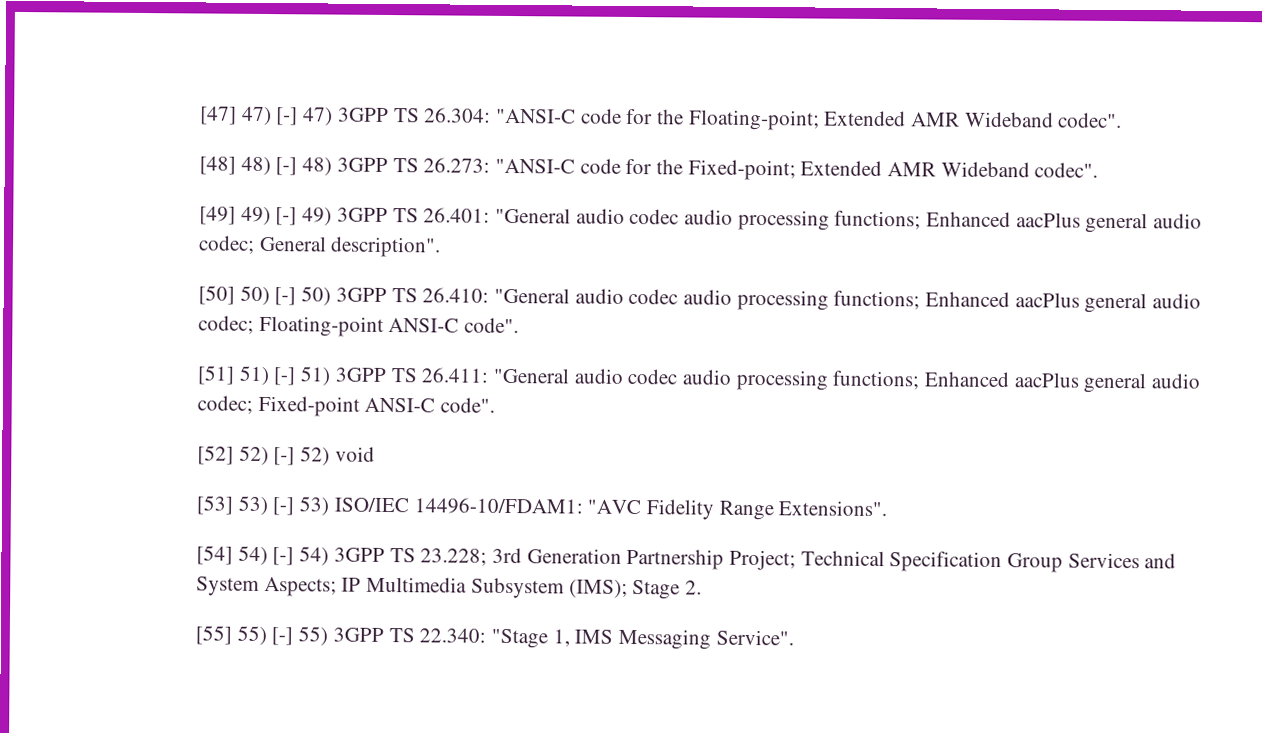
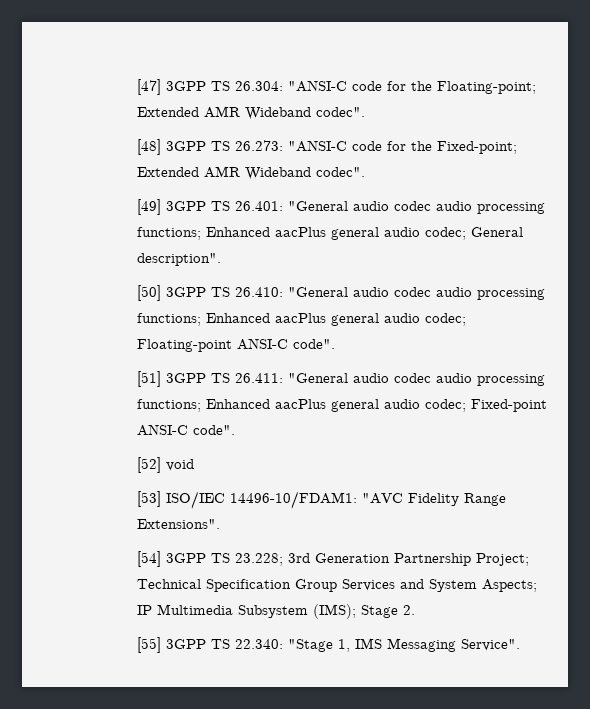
- [47] 47) [-] 47) 3GPP TS 26.304: "ANSI-C code for the Floating-point; Extended AMR Wideband codec".
+ [47] 3GPP TS 26.304: "ANSI-C code for the Floating-point; Extended AMR Wideband codec".
- [48] 48) [-] 48) 3GPP TS 26.273: "ANSI-C code for the Fixed-point; Extended AMR Wideband codec".
+ [48] 3GPP TS 26.273: "ANSI-C code for the Fixed-point; Extended AMR Wideband codec".
- [49] 49) [-] 49) 3GPP TS 26.401: "General audio codec audio processing functions; Enhanced aacPlus general audio codec; General description".
+ [49] 3GPP TS 26.401: "General audio codec audio processing functions; Enhanced aacPlus general audio codec; General description".
- [50] 50) [-] 50) 3GPP TS 26.410: "General audio codec audio processing functions; Enhanced aacPlus general audio codec; Floating-point ANSI-C code".
+ [50] 3GPP TS 26.410: "General audio codec audio processing functions; Enhanced aacPlus general audio codec; Floating-point ANSI-C code".
- [51] 51) [-] 51) 3GPP TS 26.411: "General audio codec audio processing functions; Enhanced aacPlus general audio codec; Fixed-point ANSI-C code".
+ [51] 3GPP TS 26.411: "General audio codec audio processing functions; Enhanced aacPlus general audio codec; Fixed-point ANSI-C code".
- [52] 52) [-] 52) void
+ [52] void
- [53] 53) [-] 53) ISO/IEC 14496-10/FDAM1: "AVC Fidelity Range Extensions".
+ [53] ISO/IEC 14496-10/FDAM1: "AVC Fidelity Range Extensions".
- [54] 54) [-] 54) 3GPP TS 23.228; 3rd Generation Partnership Project; Technical Specification Group Services and System Aspects; IP Multimedia Subsystem (IMS); Stage 2.
+ [54] 3GPP TS 23.228; 3rd Generation Partnership Project; Technical Specification Group Services and System Aspects; IP Multimedia Subsystem (IMS); Stage 2.
- [55] 55) [-] 55) 3GPP TS 22.340: "Stage 1, IMS Messaging Service".
+ [55] 3GPP TS 22.340: "Stage 1, IMS Messaging Service".

